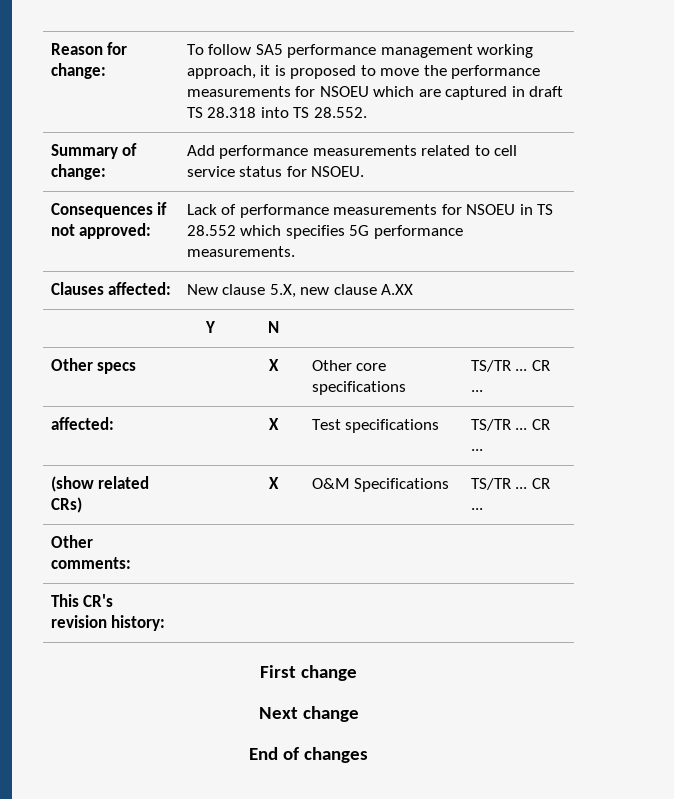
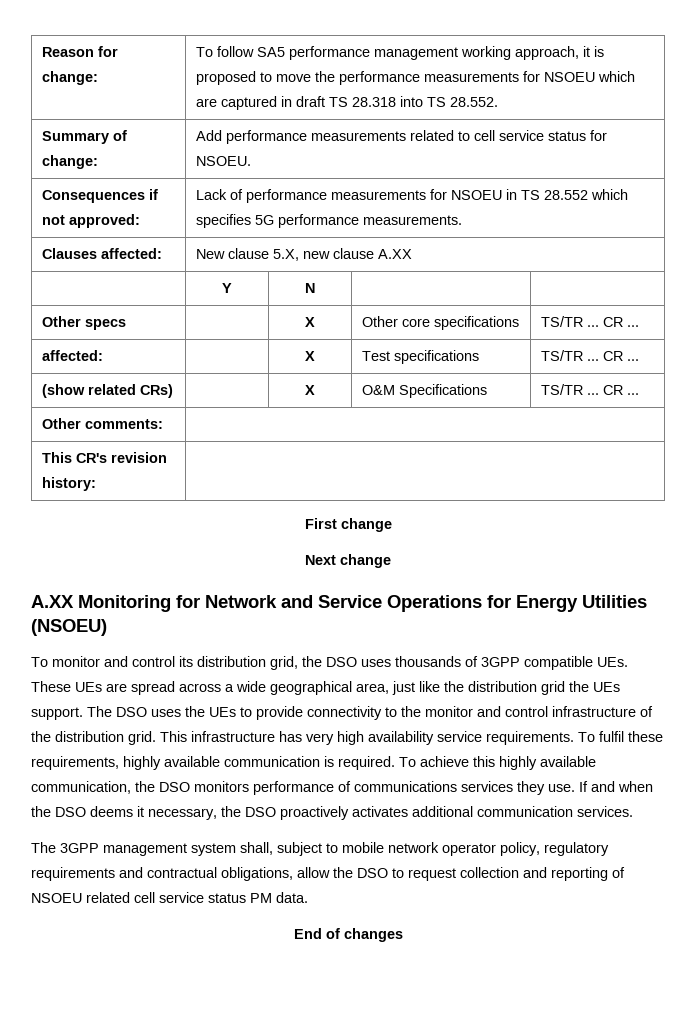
+ A.XX Monitoring for Network and Service Operations for Energy Utilities (NSOEU)
+ To monitor and control its distribution grid, the DSO uses thousands of 3GPP compatible UEs. These UEs are spread across a wide geographical area, just like the distribution grid the UEs support. The DSO uses the UEs to provide connectivity to the monitor and control infrastructure of the distribution grid. This infrastructure has very high availability service requirements. To fulfil these requirements, highly available communication is required. To achieve this highly available communication, the DSO monitors performance of communications services they use. If and when the DSO deems it necessary, the DSO proactively activates additional communication services.
+ The 3GPP management system shall, subject to mobile network operator policy, regulatory requirements and contractual obligations, allow the DSO to request collection and reporting of NSOEU related cell service status PM data.

